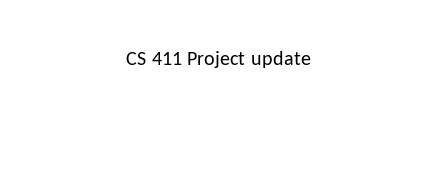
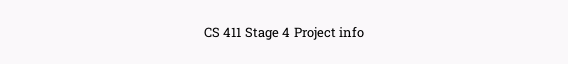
- CS 411 Project update
+ CS 411 Stage 4 Project info

